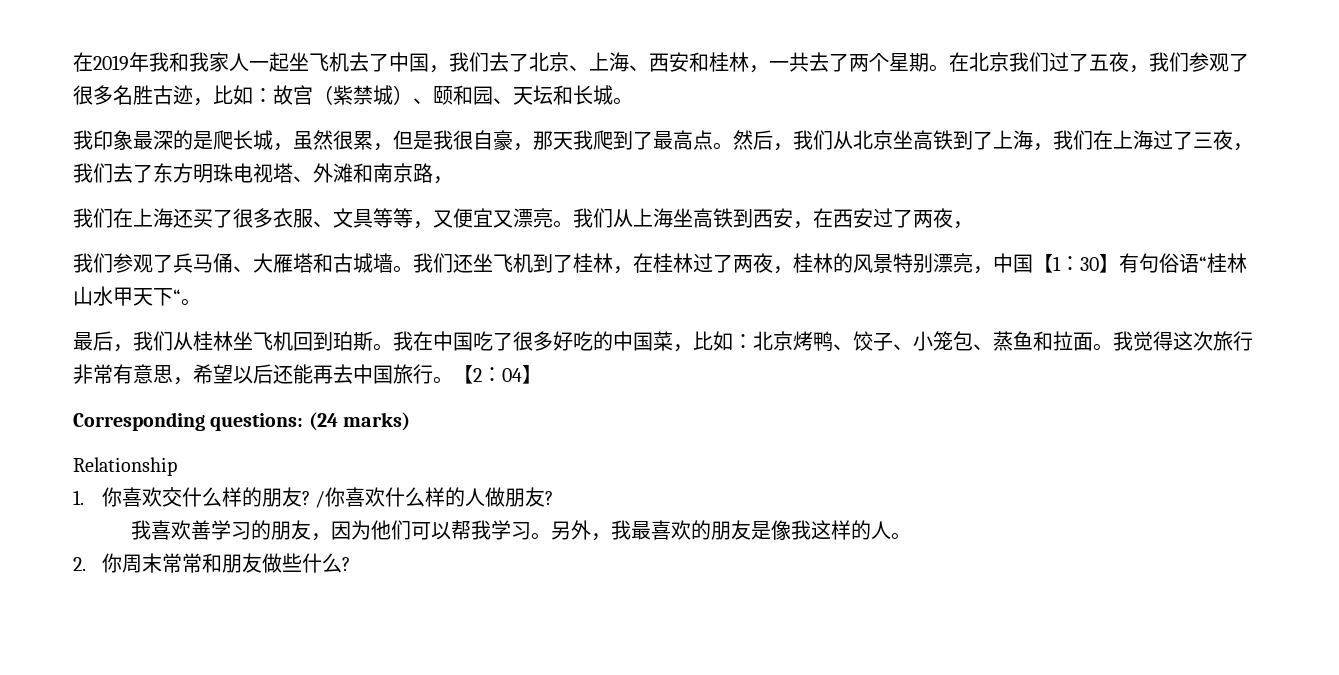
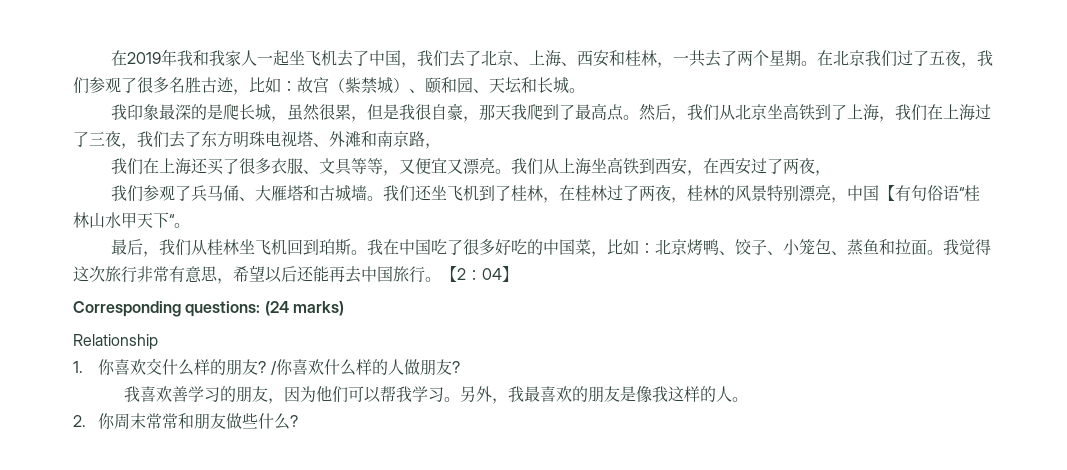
- 我们还坐飞机到了桂林，在桂林过了两夜，桂林的风景特别漂亮，中国【1：30】有句俗语“桂林山水甲天下“。
+ 我们还坐飞机到了桂林，在桂林过了两夜，桂林的风景特别漂亮，中国【有句俗语“桂林山水甲天下“。

